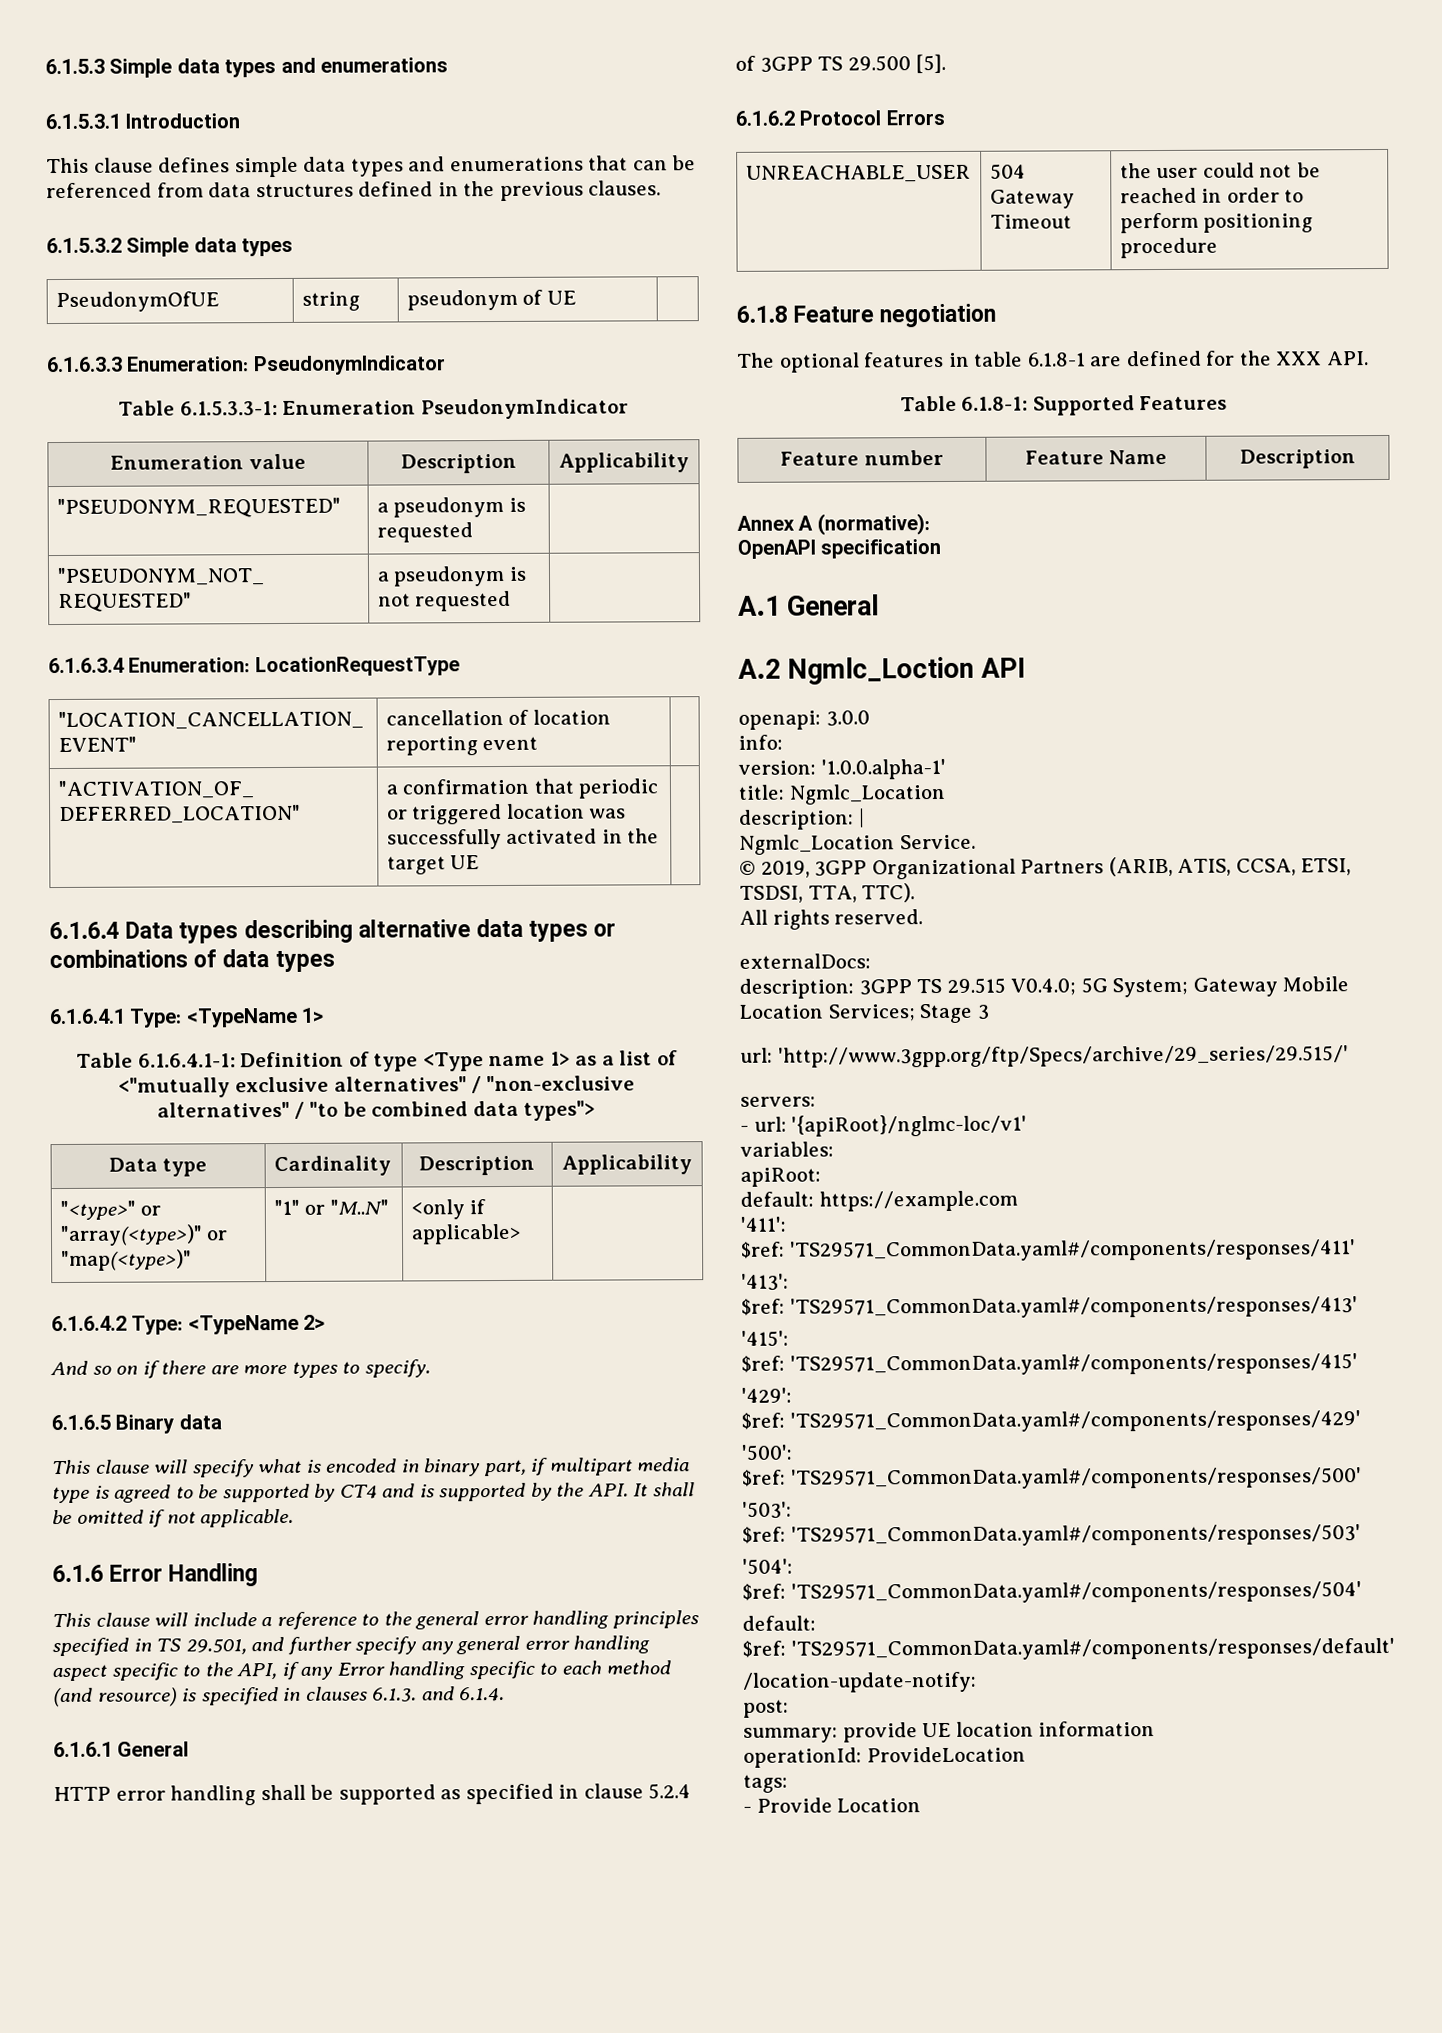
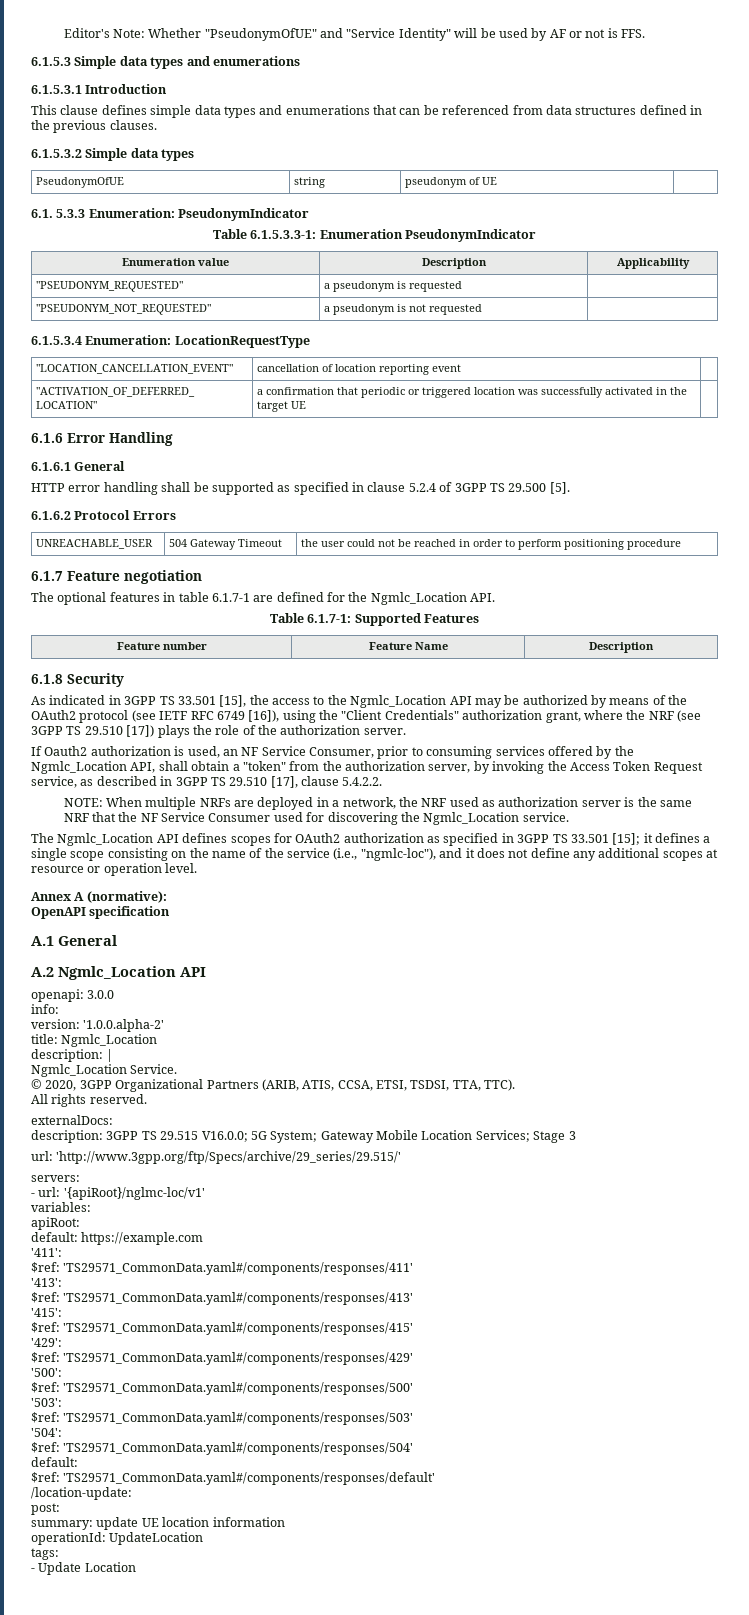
+ Editor's Note: Whether "PseudonymOfUE" and "Service Identity" will be used by AF or not is FFS.
- 6.1.6.3.3 Enumeration: PseudonymIndicator
+ 6.1. 5.3.3 Enumeration: PseudonymIndicator
- 6.1.6.3.4 Enumeration: LocationRequestType
+ 6.1.5.3.4 Enumeration: LocationRequestType
- 6.1.6.4 Data types describing alternative data types or combinations of data types
- 6.1.6.4.1 Type: <TypeName 1>
- Table 6.1.6.4.1-1: Definition of type <Type name 1> as a list of <"mutually exclusive alternatives" / "non-exclusive alternatives" / "to be combined data types">
- Data type | Cardinality | Description | Applicability
- "<type>" or "array(<type>)" or "map(<type>)" | "1" or "M..N" | <only if applicable> |
- 6.1.6.4.2 Type: <TypeName 2>
- And so on if there are more types to specify.
- 6.1.6.5 Binary data
- This clause will specify what is encoded in binary part, if multipart media type is agreed to be supported by CT4 and is supported by the API. It shall be omitted if not applicable.
  6.1.6 Error Handling
- This clause will include a reference to the general error handling principles specified in TS 29.501, and further specify any general error handling aspect specific to the API, if any Error handling specific to each method (and resource) is specified in clauses 6.1.3. and 6.1.4.
- 6.1.8 Feature negotiation
+ 6.1.7 Feature negotiation
- The optional features in table 6.1.8-1 are defined for the XXX API.
+ The optional features in table 6.1.7-1 are defined for the Ngmlc_Location API.
- Table 6.1.8-1: Supported Features
+ Table 6.1.7-1: Supported Features
+ 6.1.8 Security
+ As indicated in 3GPP TS 33.501 [15], the access to the Ngmlc_Location API may be authorized by means of the OAuth2 protocol (see IETF RFC 6749 [16]), using the "Client Credentials" authorization grant, where the NRF (see 3GPP TS 29.510 [17]) plays the role of the authorization server.
+ If Oauth2 authorization is used, an NF Service Consumer, prior to consuming services offered by the Ngmlc_Location API, shall obtain a "token" from the authorization server, by invoking the Access Token Request service, as described in 3GPP TS 29.510 [17], clause 5.4.2.2.
+ NOTE: When multiple NRFs are deployed in a network, the NRF used as authorization server is the same NRF that the NF Service Consumer used for discovering the Ngmlc_Location service.
+ The Ngmlc_Location API defines scopes for OAuth2 authorization as specified in 3GPP TS 33.501 [15]; it defines a single scope consisting on the name of the service (i.e., "ngmlc-loc"), and it does not define any additional scopes at resource or operation level.
- A.2 Ngmlc_Loction API
+ A.2 Ngmlc_Location API
- version: '1.0.0.alpha-1'
+ version: '1.0.0.alpha-2'
- © 2019, 3GPP Organizational Partners (ARIB, ATIS, CCSA, ETSI, TSDSI, TTA, TTC).
+ © 2020, 3GPP Organizational Partners (ARIB, ATIS, CCSA, ETSI, TSDSI, TTA, TTC).
- description: 3GPP TS 29.515 V0.4.0; 5G System; Gateway Mobile Location Services; Stage 3
+ description: 3GPP TS 29.515 V16.0.0; 5G System; Gateway Mobile Location Services; Stage 3
- /location-update-notify:
+ /location-update:
- summary: provide UE location information
+ summary: update UE location information
- operationId: ProvideLocation
+ operationId: UpdateLocation
- - Provide Location
+ - Update Location

